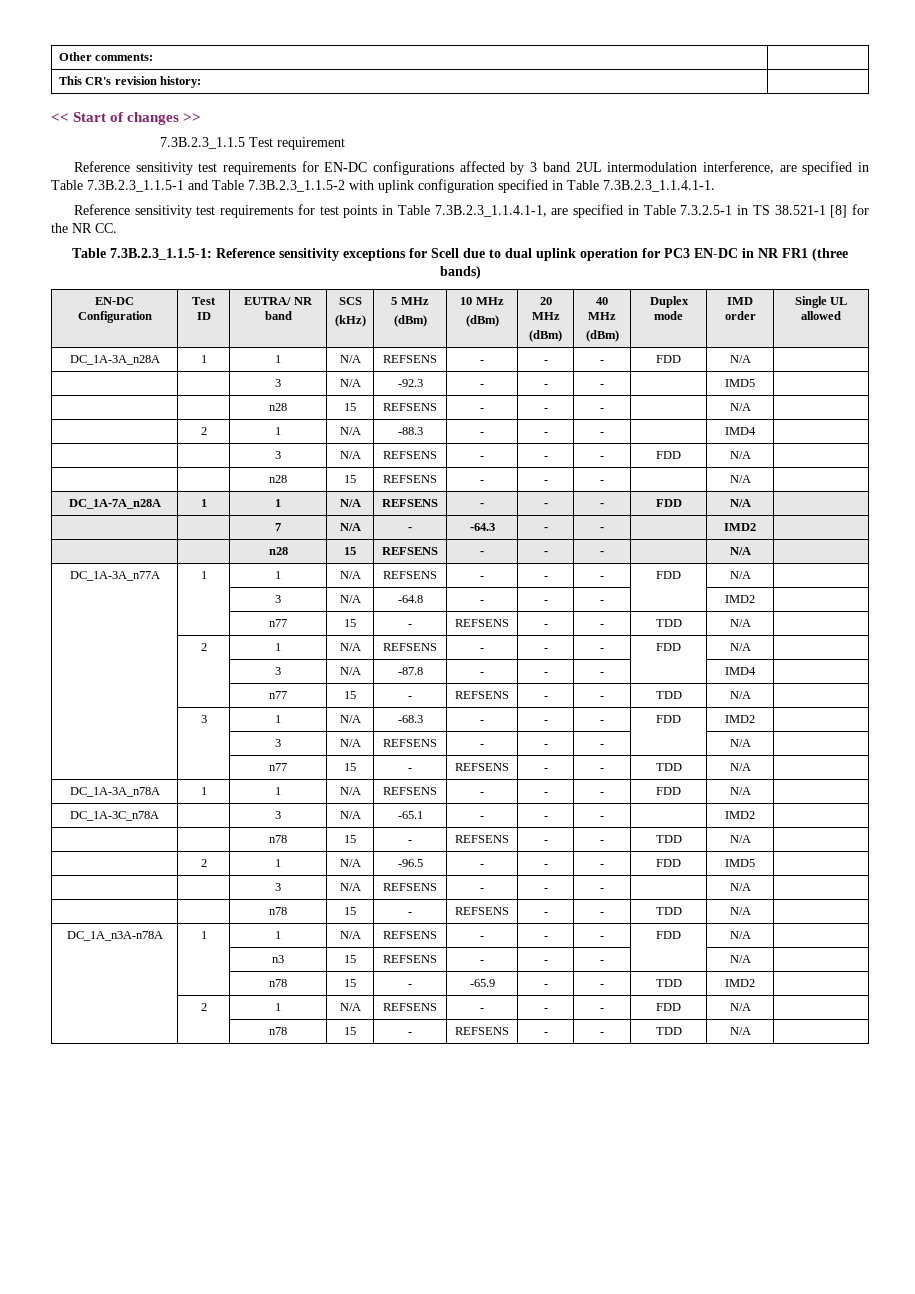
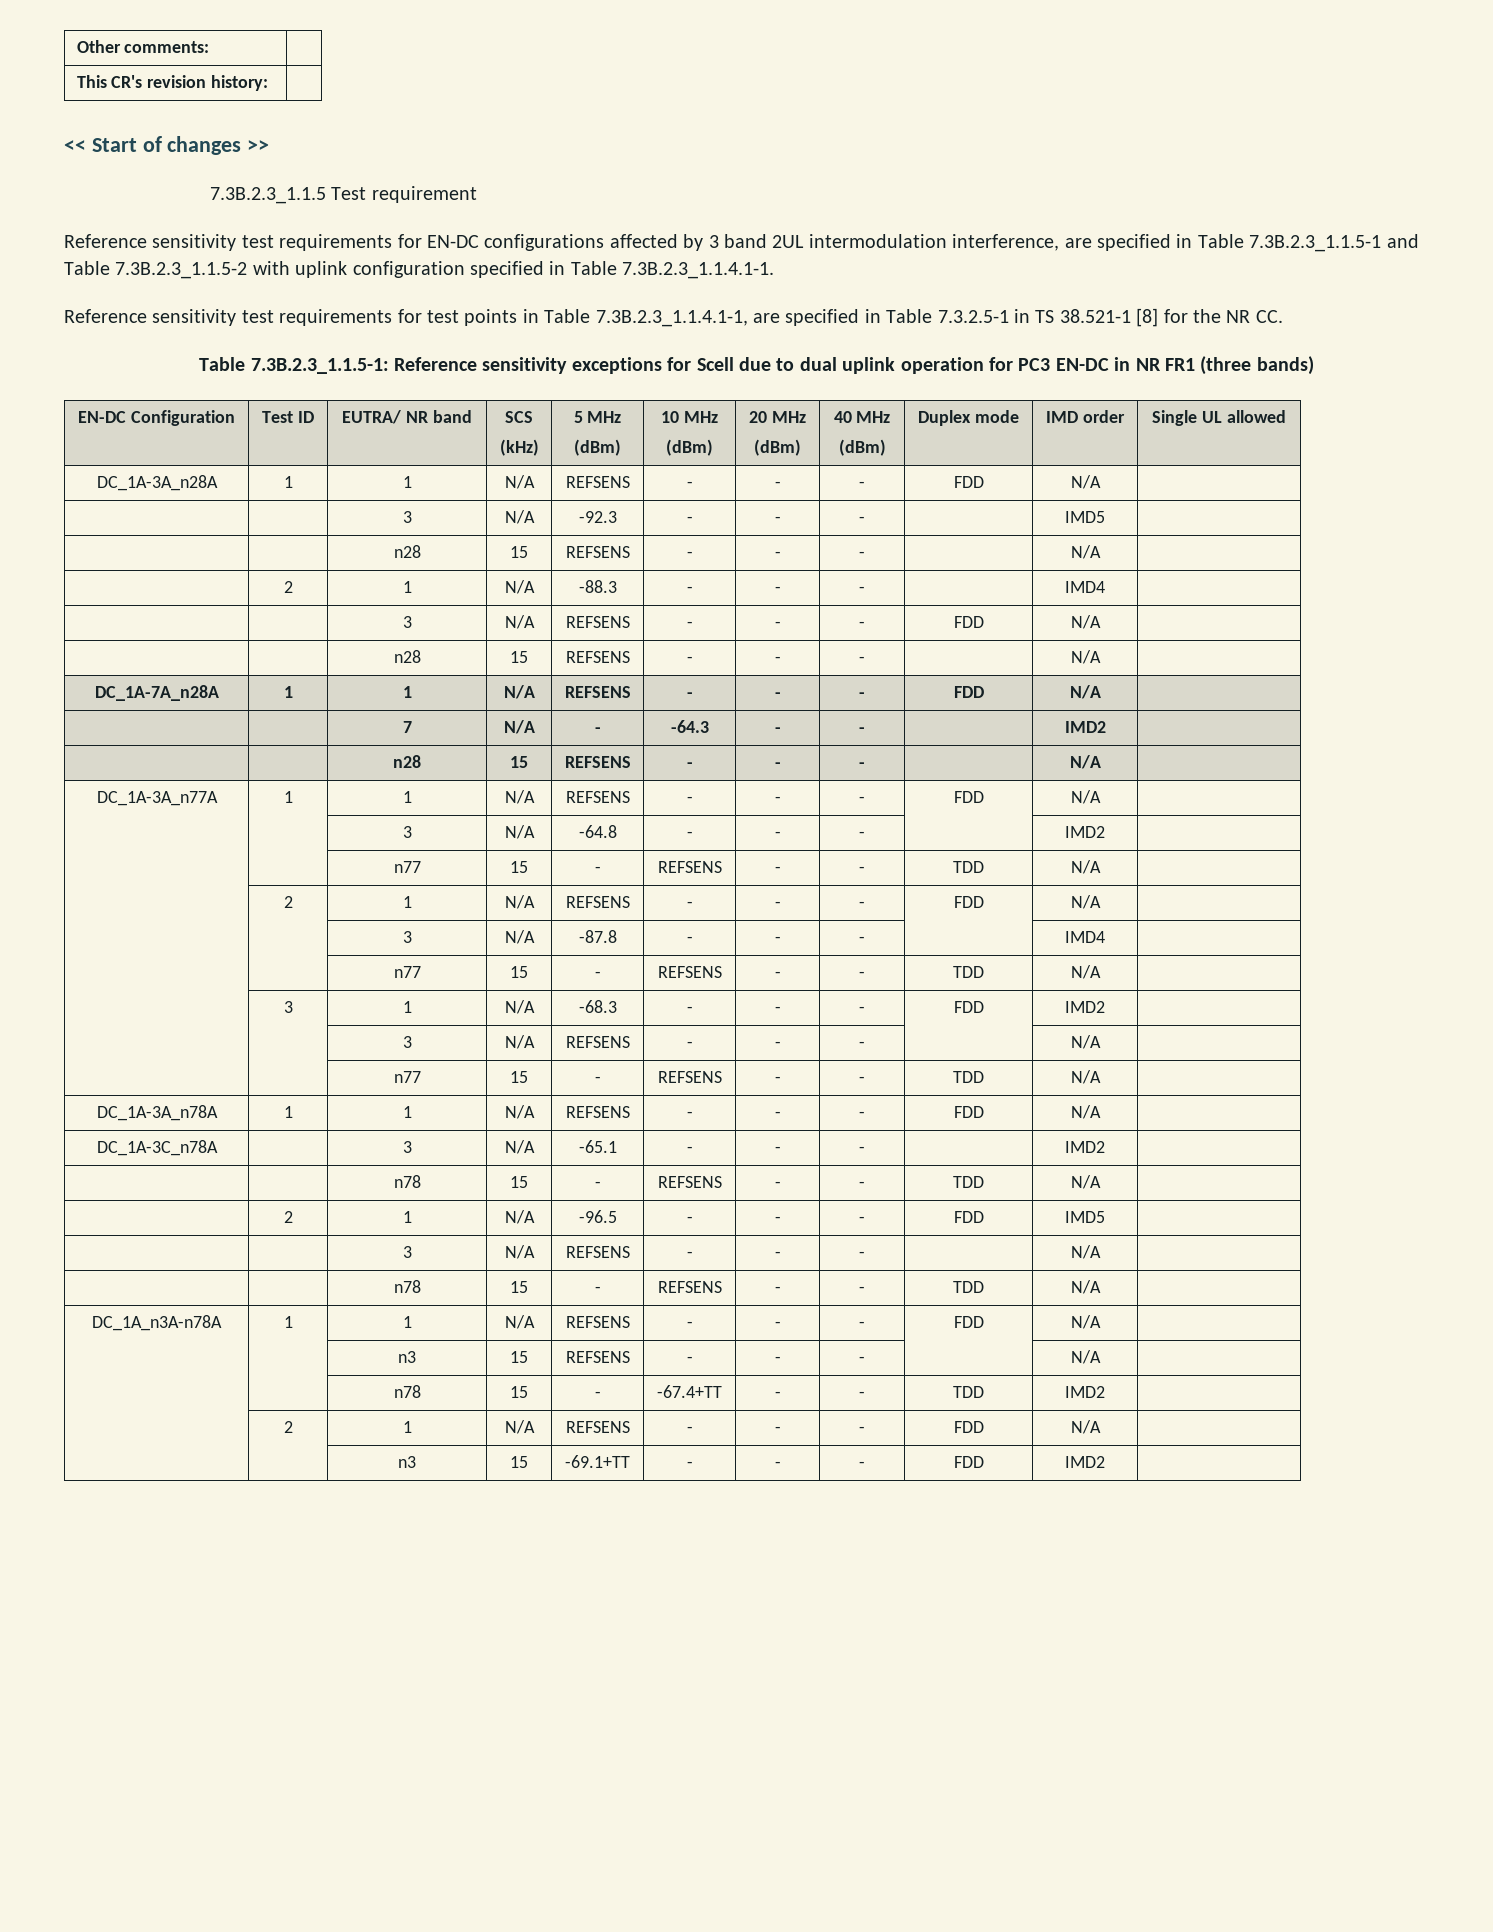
- | | n78 | 15 | - | -65.9 | - | - | TDD | IMD2 |
+ | | n78 | 15 | - | -67.4+TT | - | - | TDD | IMD2 |
  | 2 | 1 | N/A | REFSENS | - | - | - | FDD | N/A |
- | | n78 | 15 | - | REFSENS | - | - | TDD | N/A |
+ | | n3 | 15 | -69.1+TT | - | - | - | FDD | IMD2 |

